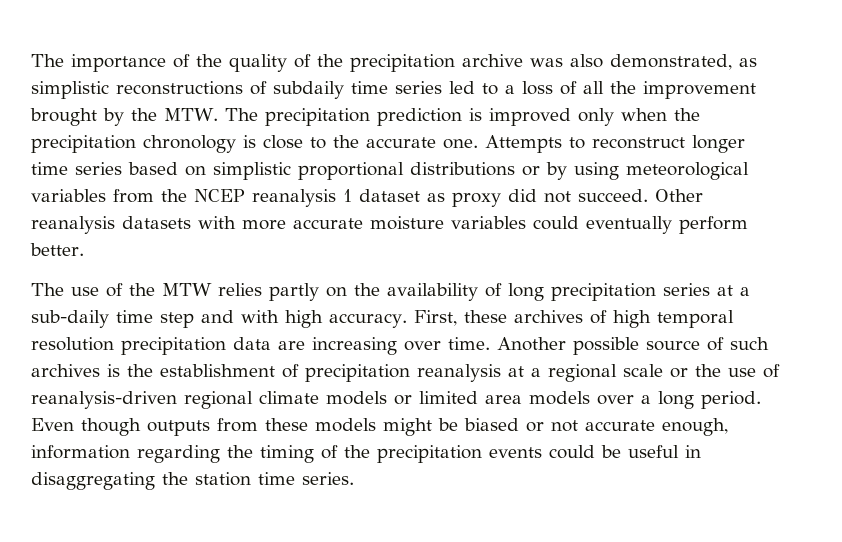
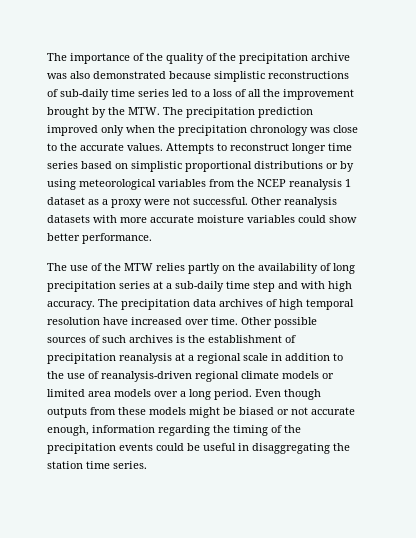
- The importance of the quality of the precipitation archive was also demonstrated, as simplistic reconstructions of subdaily time series led to a loss of all the improvement brought by the MTW. The precipitation prediction is improved only when the precipitation chronology is close to the accurate one.
+ The importance of the quality of the precipitation archive was also demonstrated because simplistic reconstructions of sub-daily time series led to a loss of all the improvement brought by the MTW. The precipitation prediction improved only when the precipitation chronology was close to the accurate values.
- Attempts to reconstruct longer time series based on simplistic proportional distributions or by using meteorological variables from the NCEP reanalysis 1 dataset as proxy did not succeed.
+ Attempts to reconstruct longer time series based on simplistic proportional distributions or by using meteorological variables from the NCEP reanalysis 1 dataset as a proxy were not successful.
- Other reanalysis datasets with more accurate moisture variables could eventually perform better.
+ Other reanalysis datasets with more accurate moisture variables could show better performance.
- First, these archives of high temporal resolution precipitation data are increasing over time. Another possible source of such archives is the establishment of precipitation reanalysis at a regional scale or the use of reanalysis-driven regional climate models or limited area models over a long period.
+ The precipitation data archives of high temporal resolution have increased over time. Other possible sources of such archives is the establishment of precipitation reanalysis at a regional scale in addition to the use of reanalysis-driven regional climate models or limited area models over a long period.

